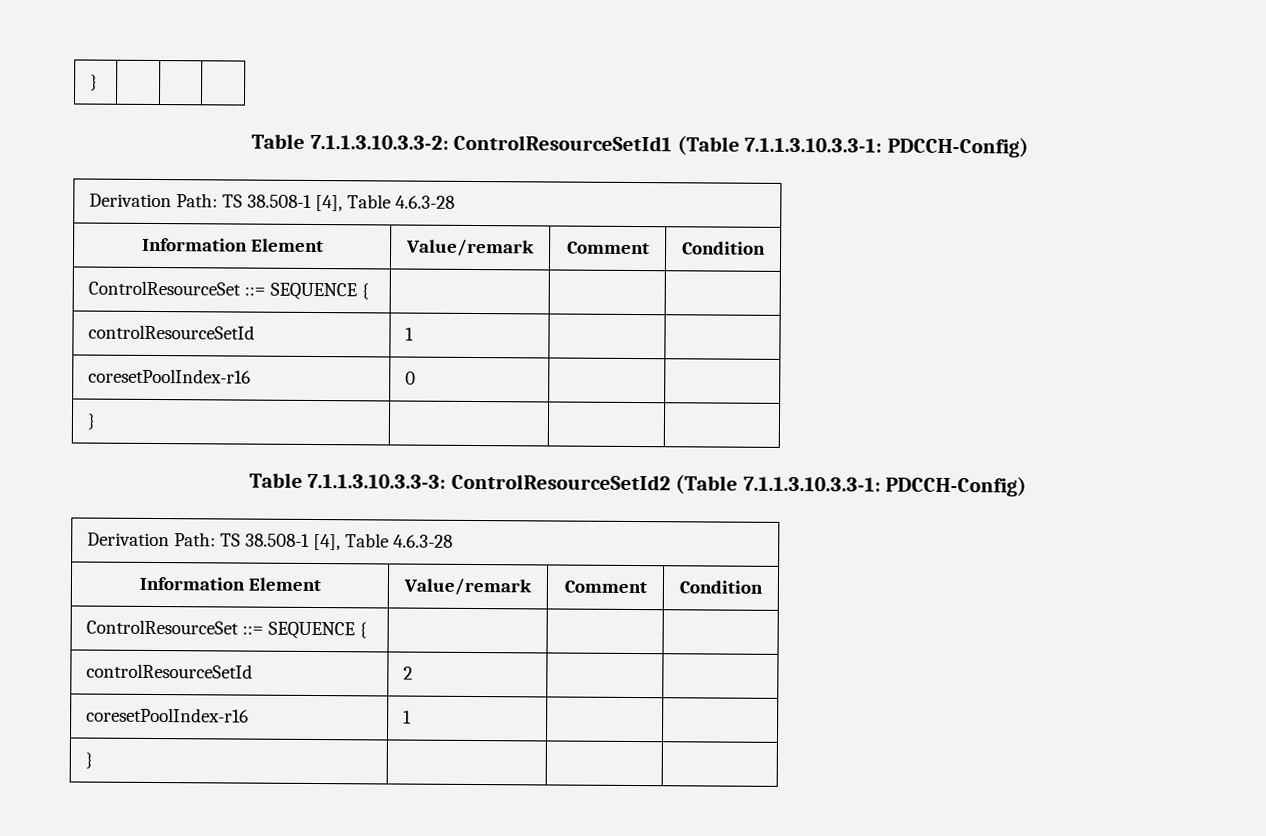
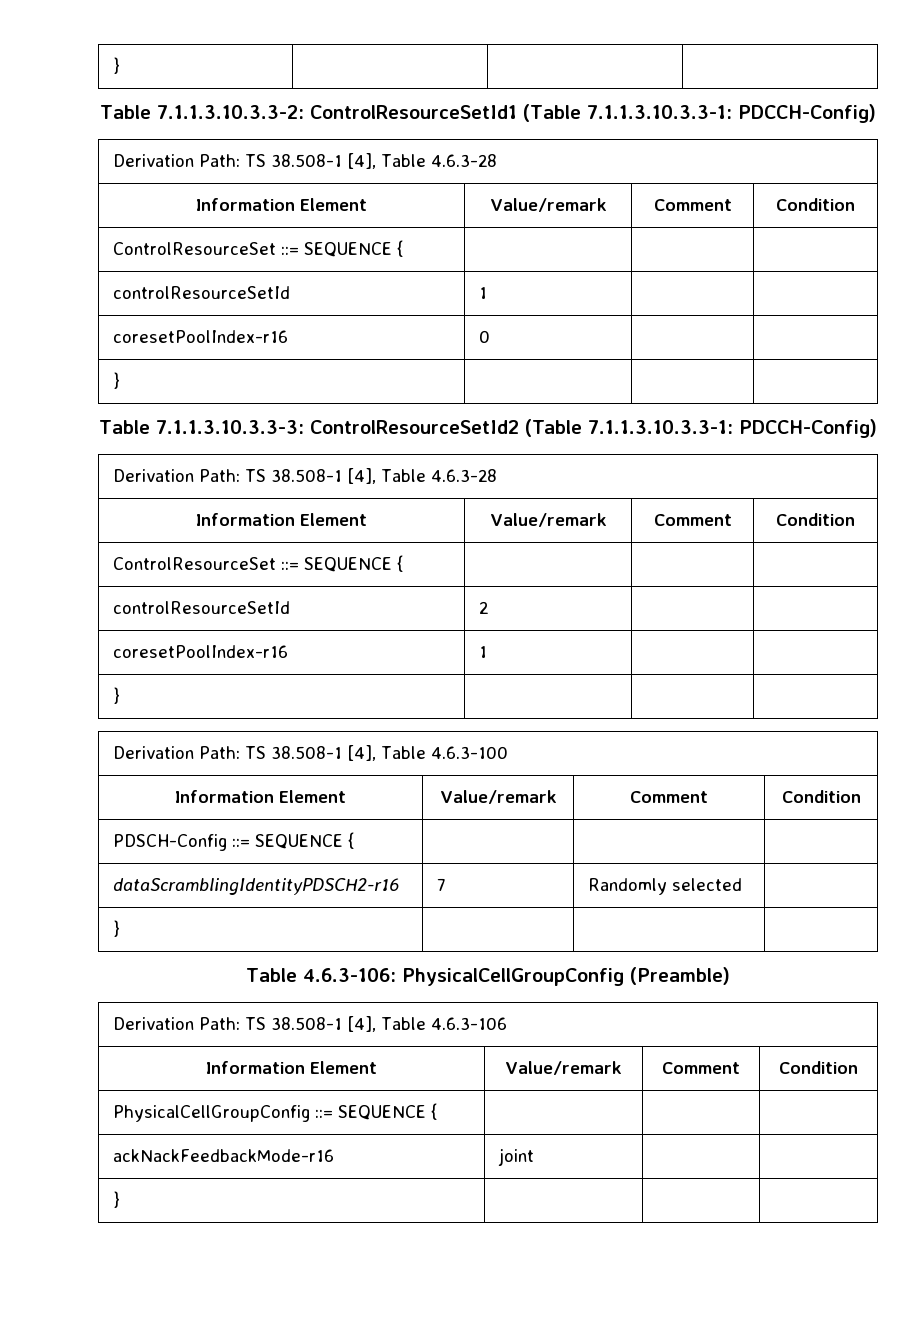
+ Derivation Path: TS 38.508-1 [4], Table 4.6.3-100
+ Information Element | Value/remark | Comment | Condition
+ PDSCH-Config ::= SEQUENCE { | | |
+ dataScramblingIdentityPDSCH2-r16 | 7 | Randomly selected |
+ } | | |
+ Table 4.6.3-106: PhysicalCellGroupConfig (Preamble)
+ Derivation Path: TS 38.508-1 [4], Table 4.6.3-106
+ Information Element | Value/remark | Comment | Condition
+ PhysicalCellGroupConfig ::= SEQUENCE { | | |
+ ackNackFeedbackMode-r16 | joint | |
+ } | | |

